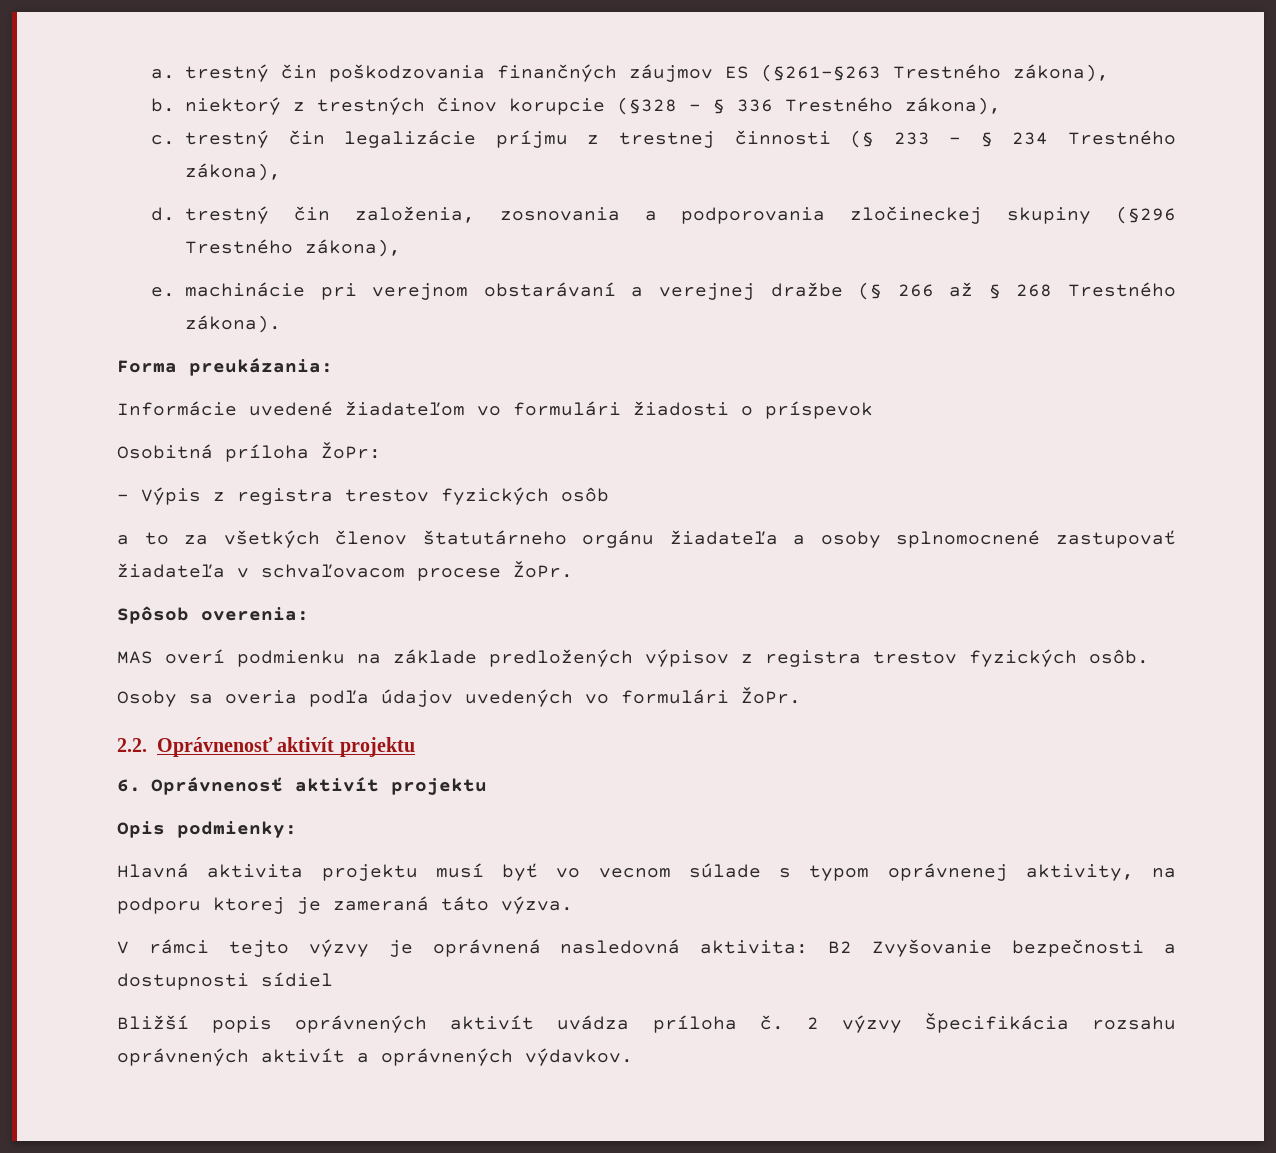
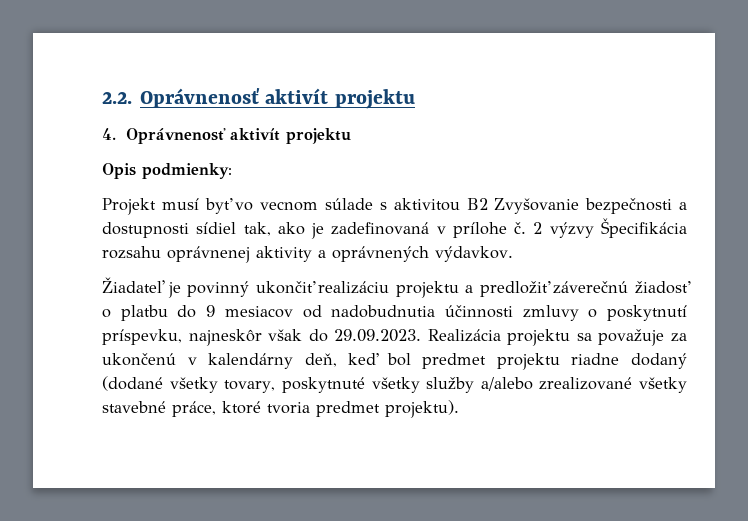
- a. trestný čin poškodzovania finančných záujmov ES (§261-§263 Trestného zákona),
- b. niektorý z trestných činov korupcie (§328 - § 336 Trestného zákona),
- c. trestný čin legalizácie príjmu z trestnej činnosti (§ 233 - § 234 Trestného zákona),
- d. trestný čin založenia, zosnovania a podporovania zločineckej skupiny (§296 Trestného zákona),
- e. machinácie pri verejnom obstarávaní a verejnej dražbe (§ 266 až § 268 Trestného zákona).
- Forma preukázania:
- Informácie uvedené žiadateľom vo formulári žiadosti o príspevok
- Osobitná príloha ŽoPr:
- - Výpis z registra trestov fyzických osôb
- a to za všetkých členov štatutárneho orgánu žiadateľa a osoby splnomocnené zastupovať žiadateľa v schvaľovacom procese ŽoPr.
- Spôsob overenia:
- MAS overí podmienku na základe predložených výpisov z registra trestov fyzických osôb.
- Osoby sa overia podľa údajov uvedených vo formulári ŽoPr.
- 6. Oprávnenosť aktivít projektu
+ 4. Oprávnenosť aktivít projektu
- Hlavná aktivita projektu musí byť vo vecnom súlade s typom oprávnenej aktivity, na podporu ktorej je zameraná táto výzva.
- V rámci tejto výzvy je oprávnená nasledovná aktivita: B2 Zvyšovanie bezpečnosti a dostupnosti sídiel
- Bližší popis oprávnených aktivít uvádza príloha č.
+ Projekt musí byť vo vecnom súlade s aktivitou B2 Zvyšovanie bezpečnosti a dostupnosti sídiel tak, ako je zadefinovaná v prílohe č.
- 2 výzvy Špecifikácia rozsahu oprávnených aktivít a oprávnených výdavkov.
+ 2 výzvy Špecifikácia rozsahu oprávnenej aktivity a oprávnených výdavkov.
+ Žiadateľ je povinný ukončiť realizáciu projektu a predložiť záverečnú žiadosť o platbu do 9 mesiacov od nadobudnutia účinnosti zmluvy o poskytnutí príspevku, najneskôr však do 29.09.2023. Realizácia projektu sa považuje za ukončenú v kalendárny deň, keď bol predmet projektu riadne dodaný (dodané všetky tovary, poskytnuté všetky služby a/alebo zrealizované všetky stavebné práce, ktoré tvoria predmet projektu).

